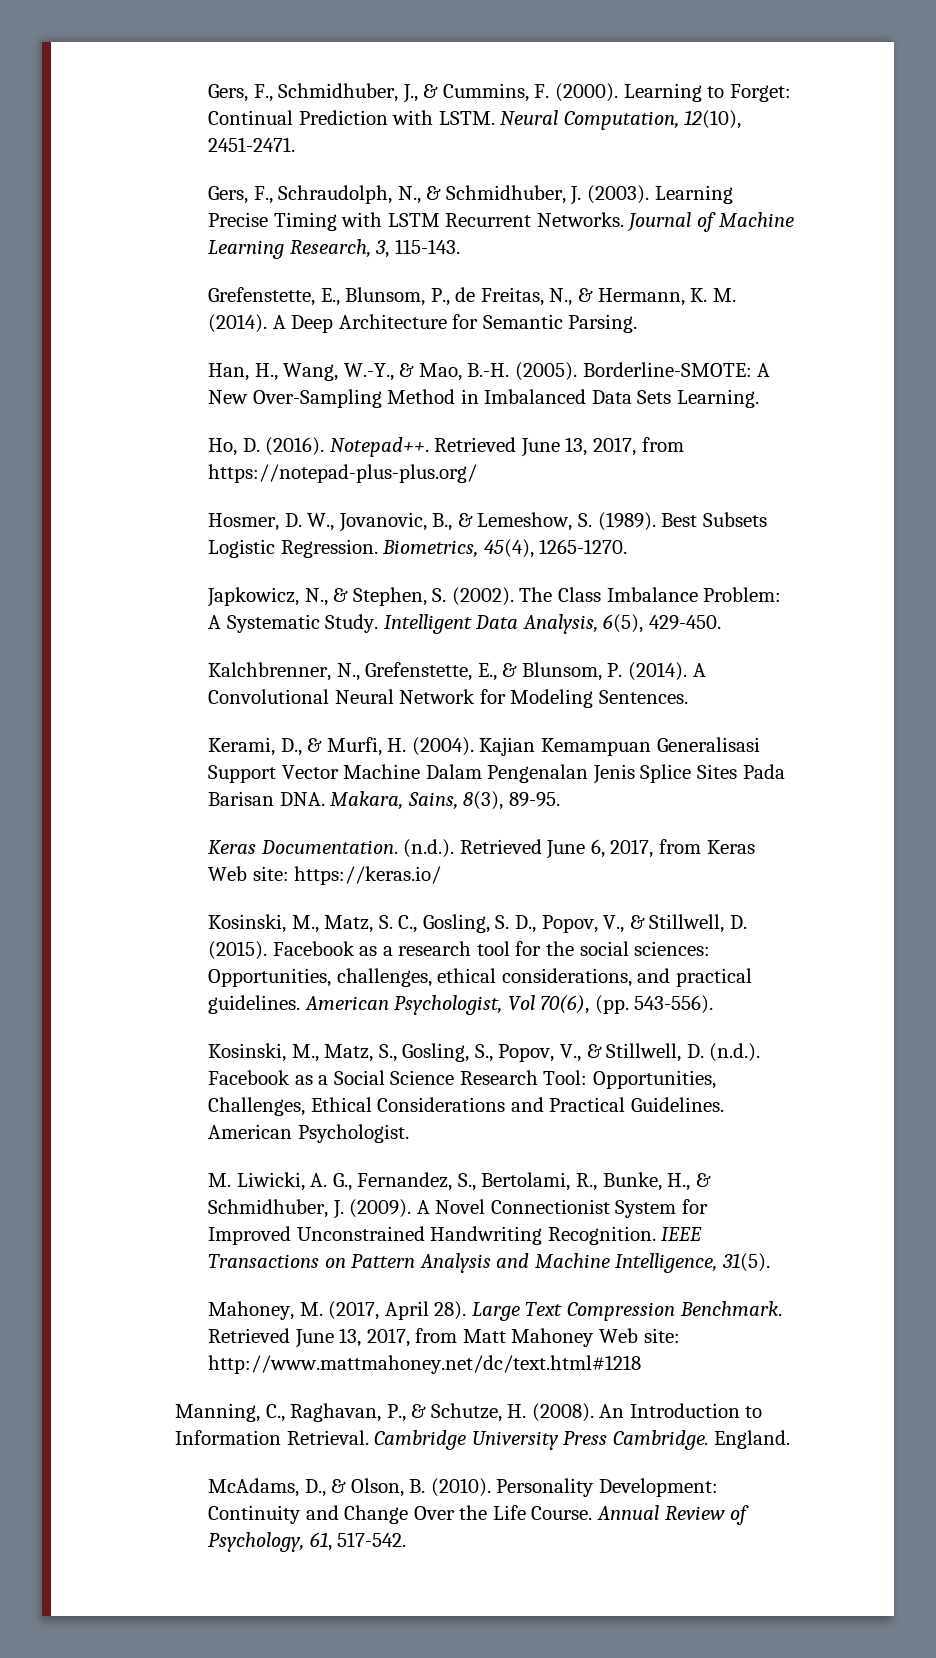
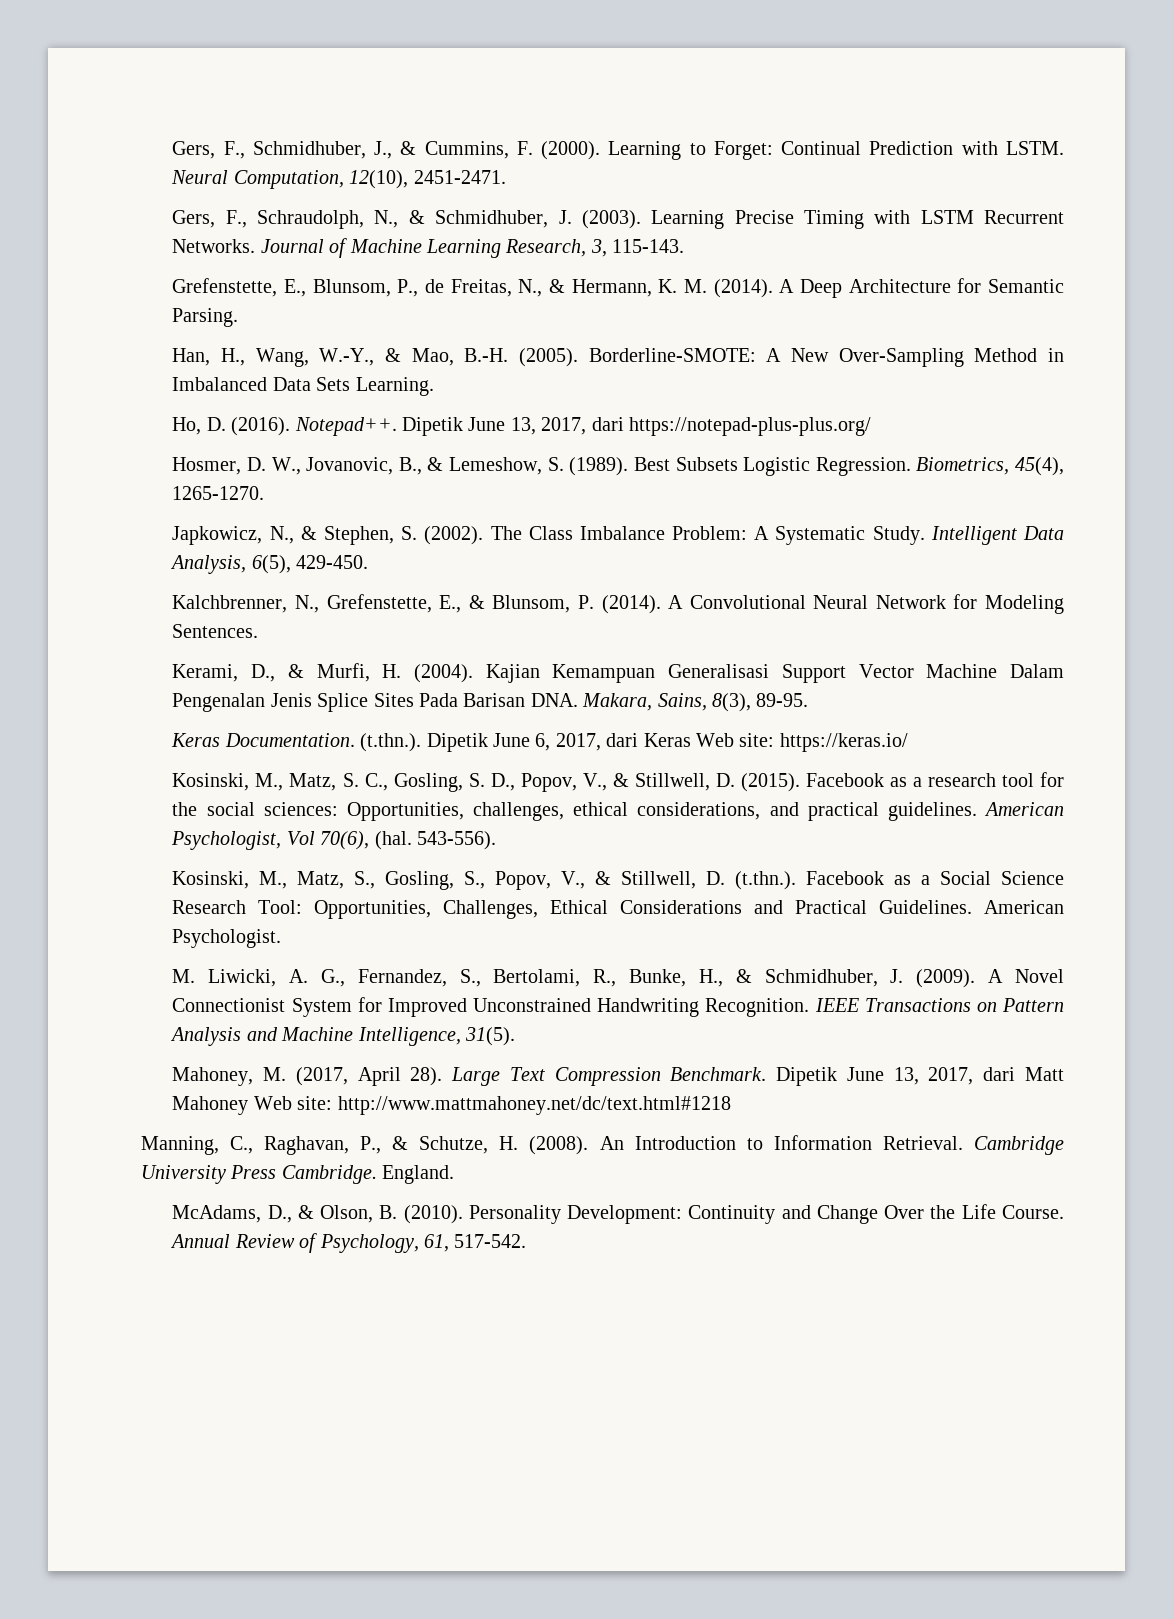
- Retrieved June 13, 2017, from https://notepad-plus-plus.org/
+ Dipetik June 13, 2017, dari https://notepad-plus-plus.org/
- (n.d.). Retrieved June 6, 2017, from Keras Web site: https://keras.io/
+ (t.thn.). Dipetik June 6, 2017, dari Keras Web site: https://keras.io/
- American Psychologist, Vol 70(6), (pp. 543-556).
+ American Psychologist, Vol 70(6), (hal. 543-556).
- Kosinski, M., Matz, S., Gosling, S., Popov, V., & Stillwell, D. (n.d.). Facebook as a Social Science Research Tool: Opportunities, Challenges, Ethical Considerations and Practical Guidelines.
+ Kosinski, M., Matz, S., Gosling, S., Popov, V., & Stillwell, D. (t.thn.). Facebook as a Social Science Research Tool: Opportunities, Challenges, Ethical Considerations and Practical Guidelines.
- Retrieved June 13, 2017, from Matt Mahoney Web site: http://www.mattmahoney.net/dc/text.html#1218
+ Dipetik June 13, 2017, dari Matt Mahoney Web site: http://www.mattmahoney.net/dc/text.html#1218

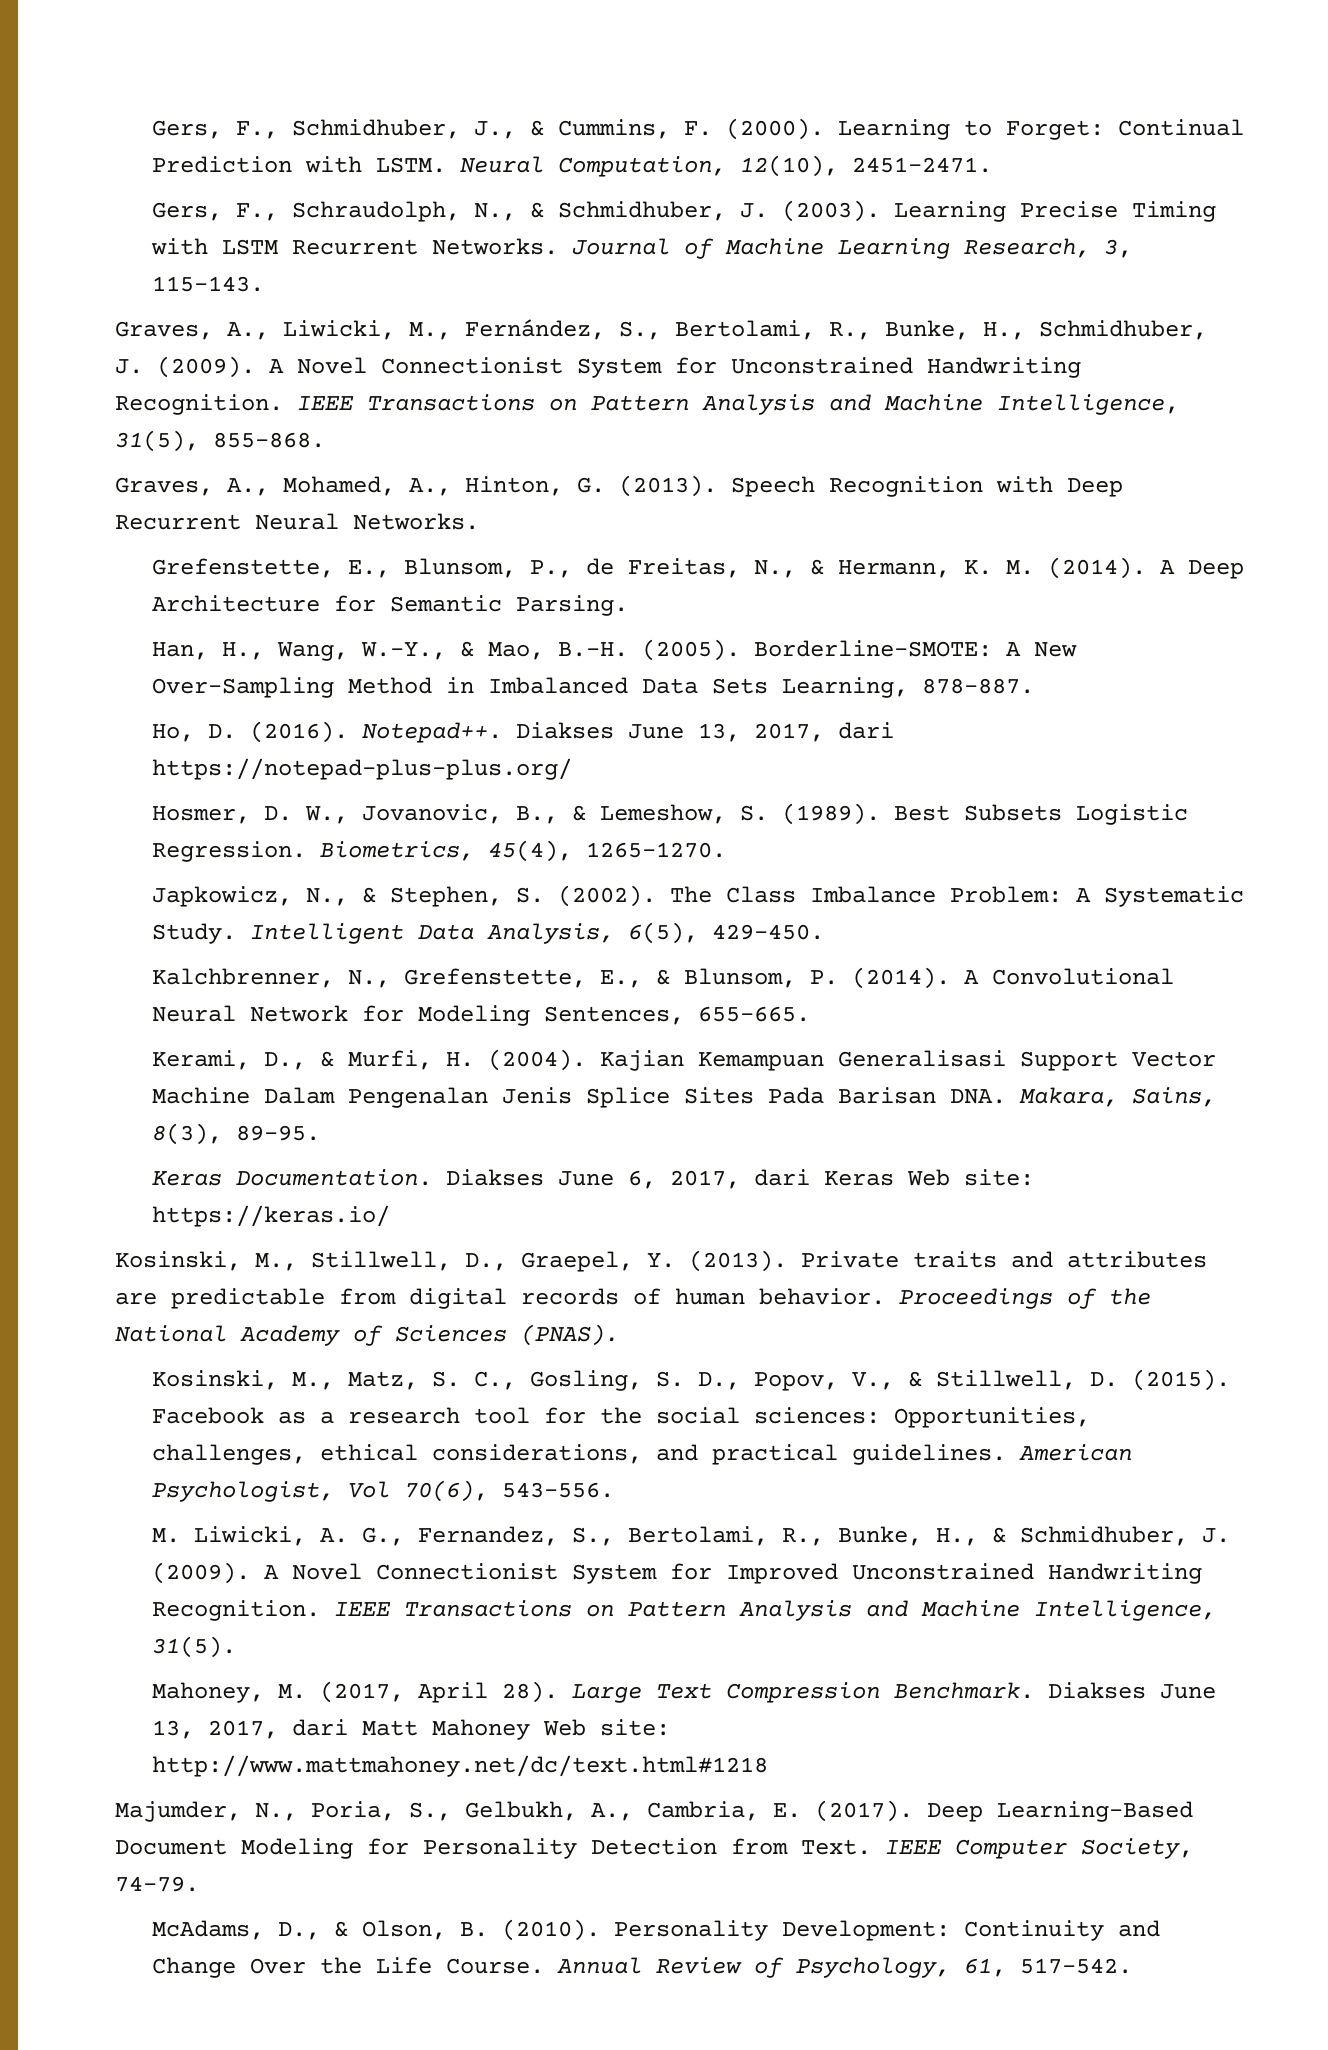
+ Graves, A., Liwicki, M., Fernández, S., Bertolami, R., Bunke, H., Schmidhuber, J. (2009). A Novel Connectionist System for Unconstrained Handwriting Recognition. IEEE Transactions on Pattern Analysis and Machine Intelligence, 31(5), 855–868.
+ Graves, A., Mohamed, A., Hinton, G. (2013). Speech Recognition with Deep Recurrent Neural Networks.
- Borderline-SMOTE: A New Over-Sampling Method in Imbalanced Data Sets Learning.
+ Borderline-SMOTE: A New Over-Sampling Method in Imbalanced Data Sets Learning, 878-887.
- Dipetik June 13, 2017, dari https://notepad-plus-plus.org/
+ Diakses June 13, 2017, dari https://notepad-plus-plus.org/
- A Convolutional Neural Network for Modeling Sentences.
+ A Convolutional Neural Network for Modeling Sentences, 655-665.
- (t.thn.). Dipetik June 6, 2017, dari Keras Web site: https://keras.io/
+ Diakses June 6, 2017, dari Keras Web site: https://keras.io/
+ Kosinski, M., Stillwell, D., Graepel, Y. (2013). Private traits and attributes are predictable from digital records of human behavior. Proceedings of the National Academy of Sciences (PNAS).
- American Psychologist, Vol 70(6), (hal. 543-556).
- Kosinski, M., Matz, S., Gosling, S., Popov, V., & Stillwell, D. (t.thn.). Facebook as a Social Science Research Tool: Opportunities, Challenges, Ethical Considerations and Practical Guidelines. American Psychologist.
+ American Psychologist, Vol 70(6), 543-556.
- Dipetik June 13, 2017, dari Matt Mahoney Web site: http://www.mattmahoney.net/dc/text.html#1218
+ Diakses June 13, 2017, dari Matt Mahoney Web site: http://www.mattmahoney.net/dc/text.html#1218
- Manning, C., Raghavan, P., & Schutze, H. (2008). An Introduction to Information Retrieval. Cambridge University Press Cambridge. England.
+ Majumder, N., Poria, S., Gelbukh, A., Cambria, E. (2017). Deep Learning-Based Document Modeling for Personality Detection from Text. IEEE Computer Society, 74-79.

